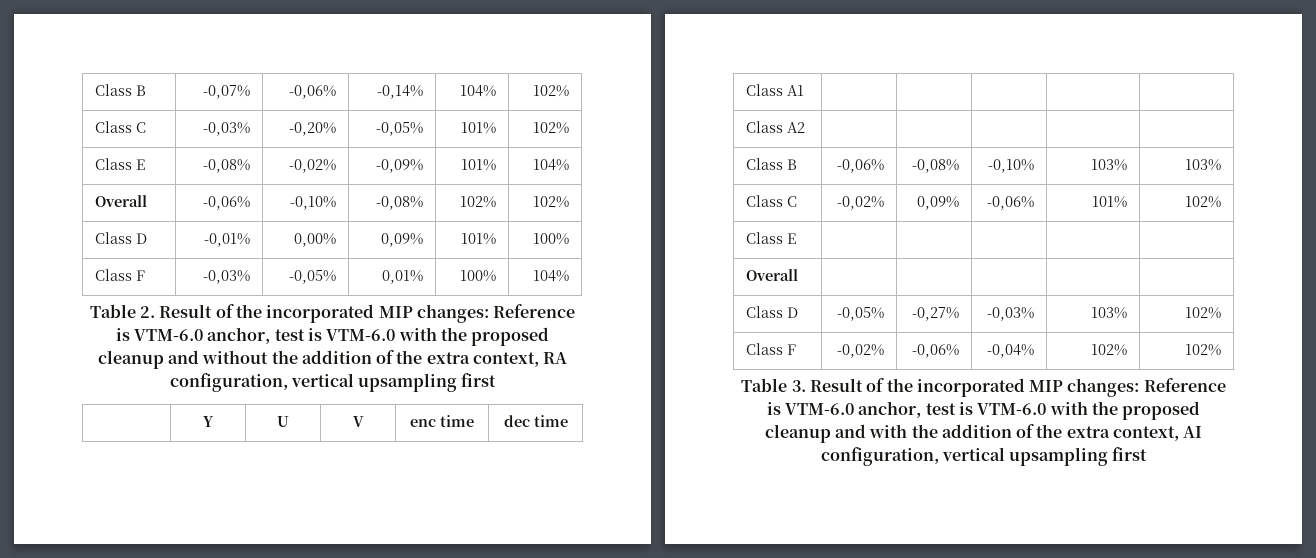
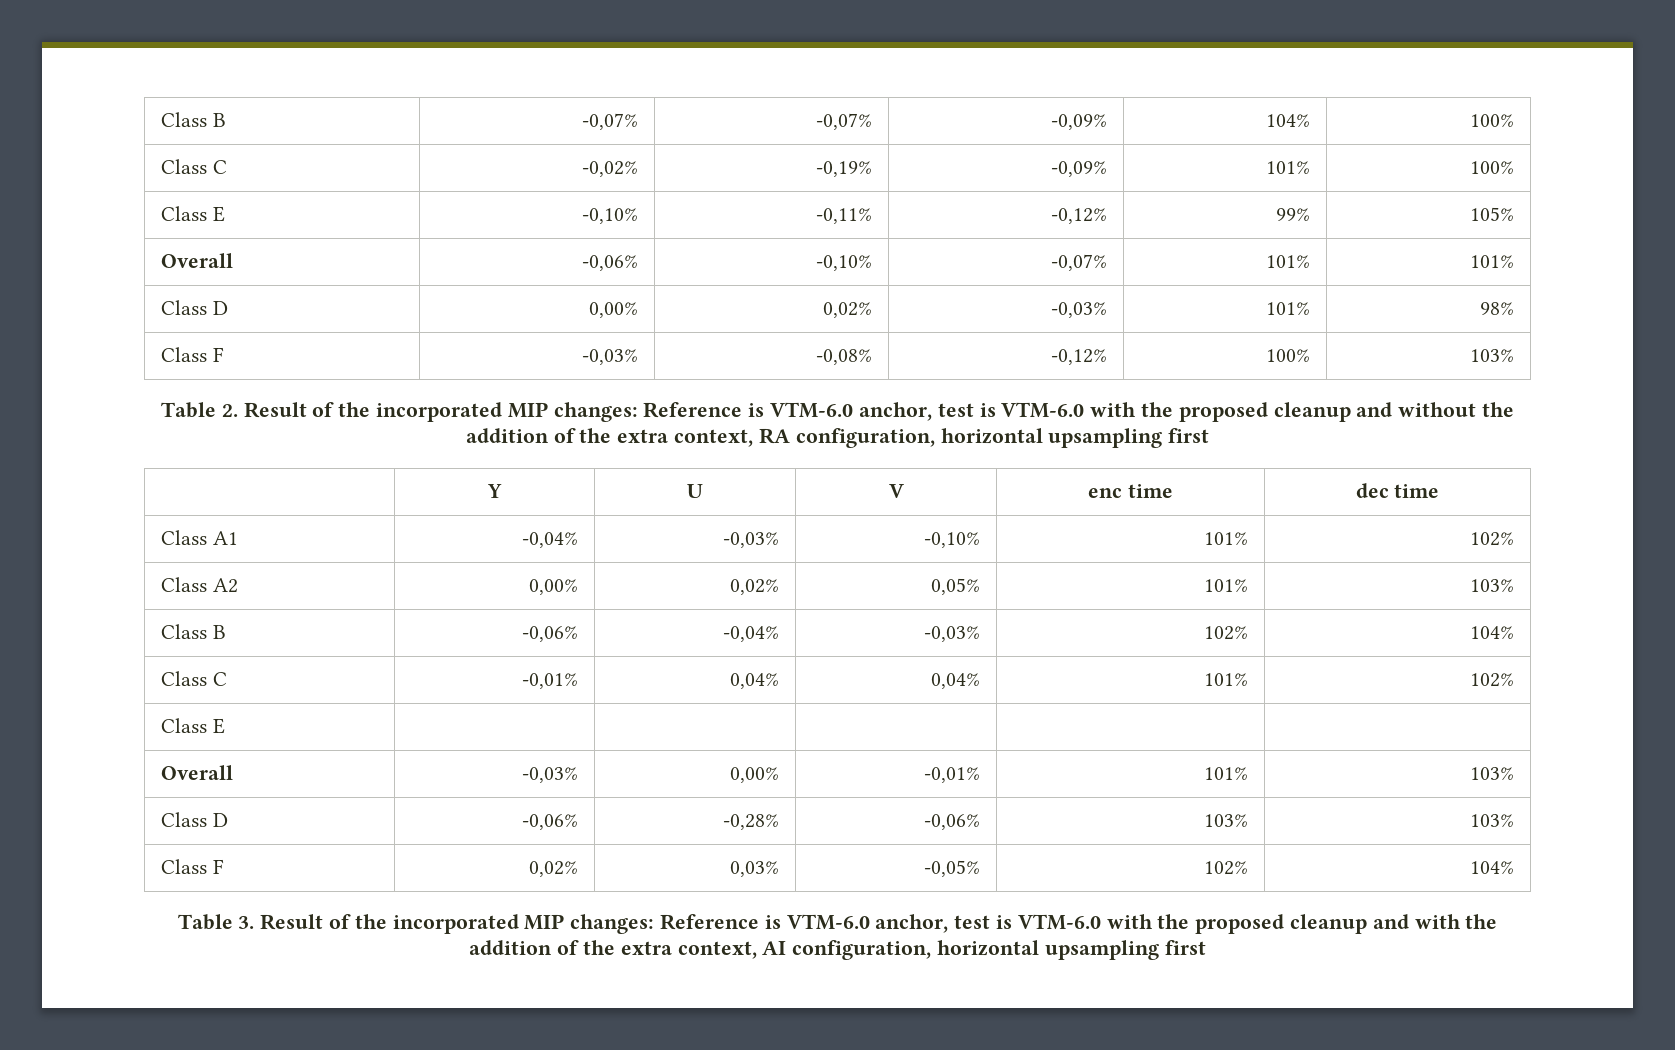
- Class B | -0,07% | -0,06% | -0,14% | 104% | 102%
- Class C | -0,03% | -0,20% | -0,05% | 101% | 102%
- Class E | -0,08% | -0,02% | -0,09% | 101% | 104%
+ Class B | -0,07% | -0,07% | -0,09% | 104% | 100%
+ Class C | -0,02% | -0,19% | -0,09% | 101% | 100%
+ Class E | -0,10% | -0,11% | -0,12% | 99% | 105%
- Overall | -0,06% | -0,10% | -0,08% | 102% | 102%
- Class D | -0,01% | 0,00% | 0,09% | 101% | 100%
+ Overall | -0,06% | -0,10% | -0,07% | 101% | 101%
+ Class D | 0,00% | 0,02% | -0,03% | 101% | 98%
- Class F | -0,03% | -0,05% | 0,01% | 100% | 104%
+ Class F | -0,03% | -0,08% | -0,12% | 100% | 103%
- Table 2. Result of the incorporated MIP changes: Reference is VTM-6.0 anchor, test is VTM-6.0 with the proposed cleanup and without the addition of the extra context, RA configuration, vertical upsampling first
+ Table 2. Result of the incorporated MIP changes: Reference is VTM-6.0 anchor, test is VTM-6.0 with the proposed cleanup and without the addition of the extra context, RA configuration, horizontal upsampling first
- Class A1 | | | | |
- Class A2 | | | | |
+ Class A1 | -0,04% | -0,03% | -0,10% | 101% | 102%
+ Class A2 | 0,00% | 0,02% | 0,05% | 101% | 103%
- Class B | -0,06% | -0,08% | -0,10% | 103% | 103%
- Class C | -0,02% | 0,09% | -0,06% | 101% | 102%
+ Class B | -0,06% | -0,04% | -0,03% | 102% | 104%
+ Class C | -0,01% | 0,04% | 0,04% | 101% | 102%
- Overall | | | | |
- Class D | -0,05% | -0,27% | -0,03% | 103% | 102%
- Class F | -0,02% | -0,06% | -0,04% | 102% | 102%
+ Overall | -0,03% | 0,00% | -0,01% | 101% | 103%
+ Class D | -0,06% | -0,28% | -0,06% | 103% | 103%
+ Class F | 0,02% | 0,03% | -0,05% | 102% | 104%
- Table 3. Result of the incorporated MIP changes: Reference is VTM-6.0 anchor, test is VTM-6.0 with the proposed cleanup and with the addition of the extra context, AI configuration, vertical upsampling first
+ Table 3. Result of the incorporated MIP changes: Reference is VTM-6.0 anchor, test is VTM-6.0 with the proposed cleanup and with the addition of the extra context, AI configuration, horizontal upsampling first

